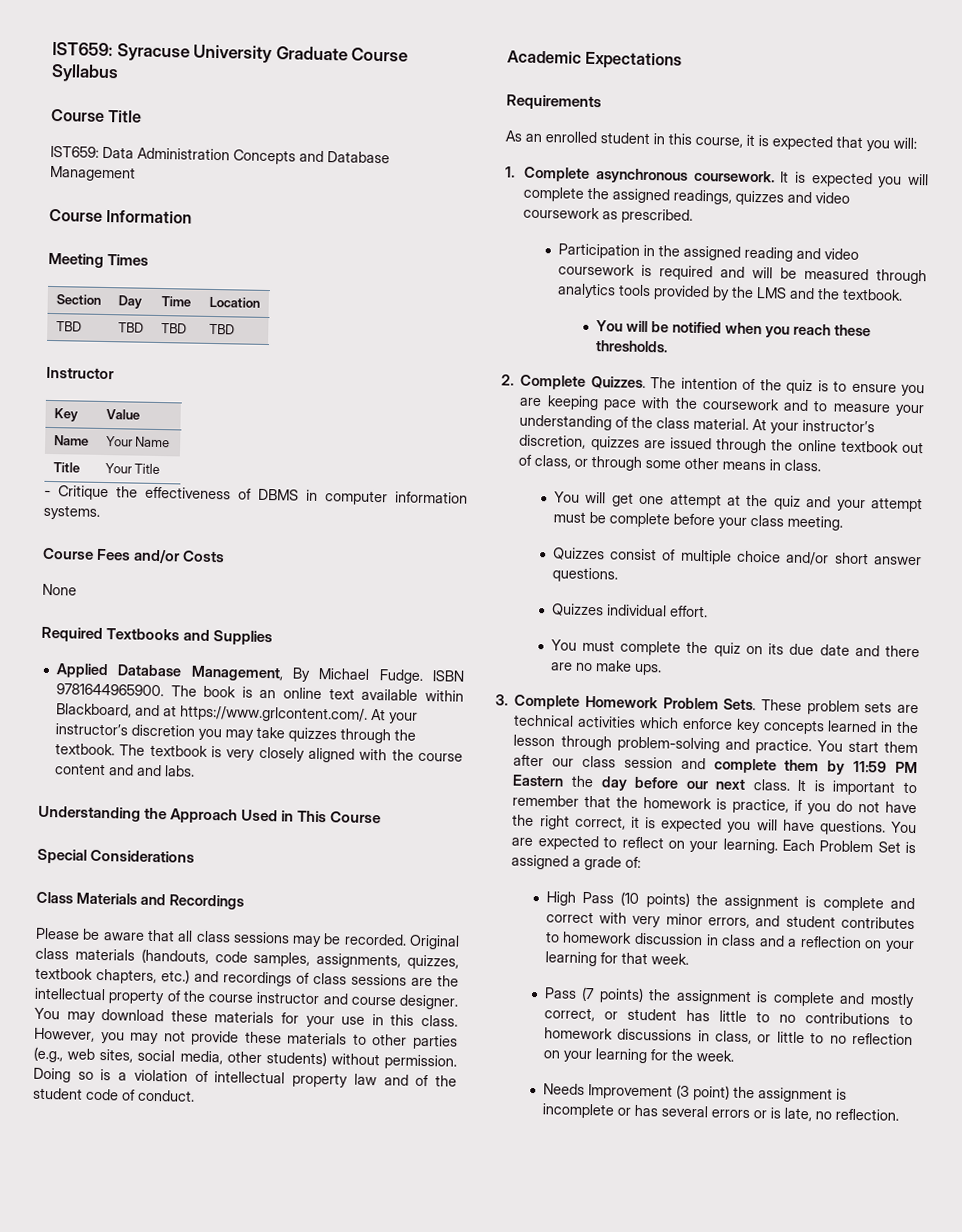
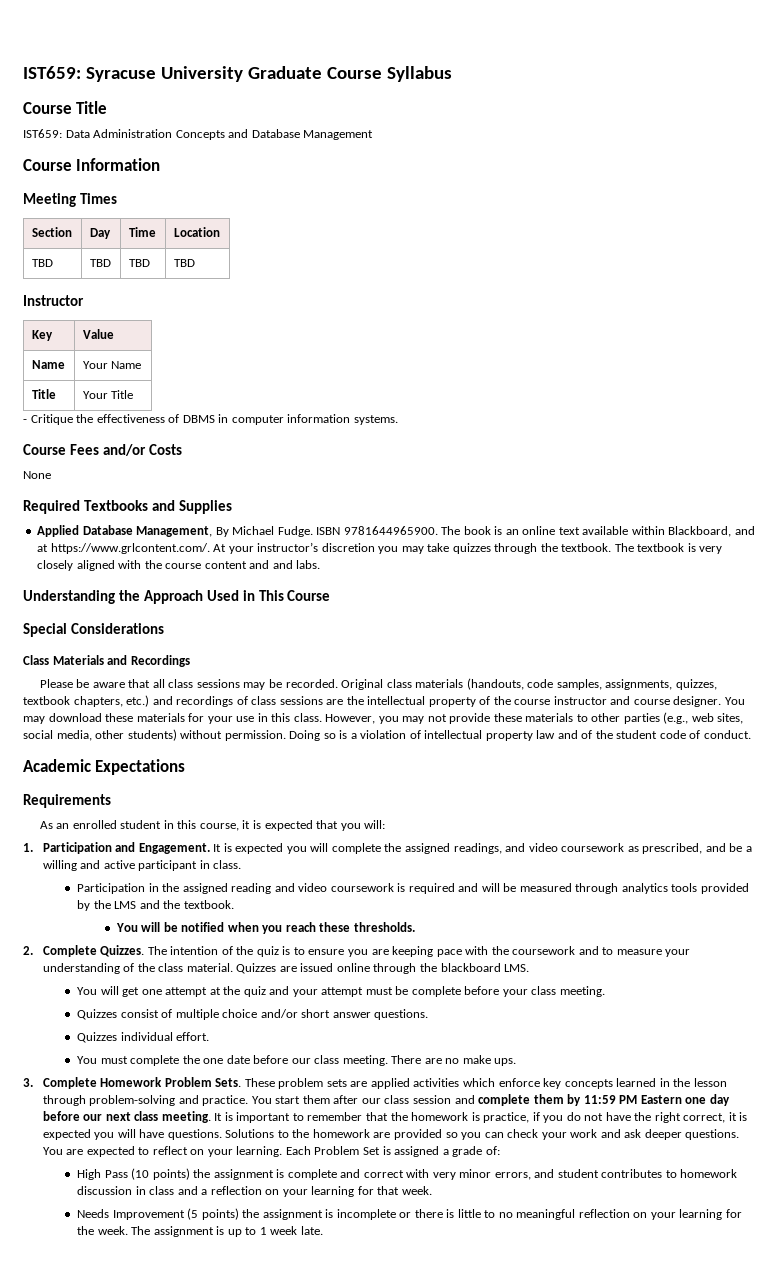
- 1. Complete asynchronous coursework.
+ 1. Participation and Engagement.
- It is expected you will complete the assigned readings, quizzes and video coursework as prescribed.
+ It is expected you will complete the assigned readings, and video coursework as prescribed, and be a willing and active participant in class.
- At your instructor’s discretion, quizzes are issued through the online textbook out of class, or through some other means in class.
+ Quizzes are issued online through the blackboard LMS.
- You must complete the quiz on its due date and there are no make ups.
+ You must complete the one date before our class meeting. There are no make ups.
- These problem sets are technical activities which enforce key concepts learned in the lesson through problem-solving and practice.
+ These problem sets are applied activities which enforce key concepts learned in the lesson through problem-solving and practice.
- You start them after our class session and complete them by 11:59 PM Eastern the day before our next class.
+ You start them after our class session and complete them by 11:59 PM Eastern one day before our next class meeting.
+ Solutions to the homework are provided so you can check your work and ask deeper questions.
- Pass (7 points) the assignment is complete and mostly correct, or student has little to no contributions to homework discussions in class, or little to no reflection on your learning for the week.
- Needs Improvement (3 point) the assignment is incomplete or has several errors or is late, no reflection.
+ Needs Improvement (5 points) the assignment is incomplete or there is little to no meaningful reflection on your learning for the week. The assignment is up to 1 week late.

